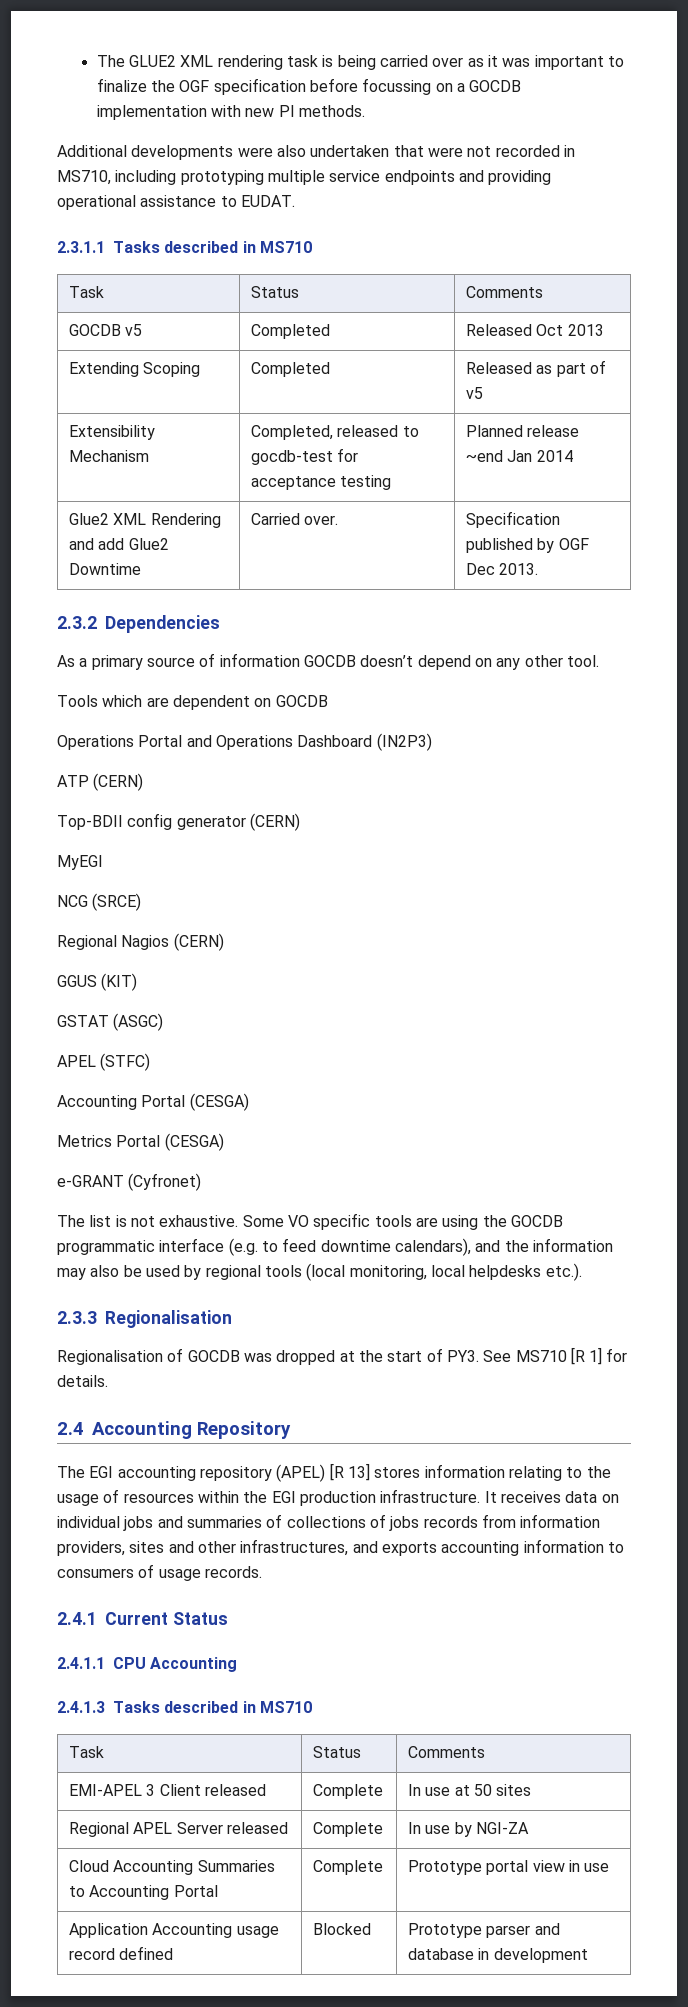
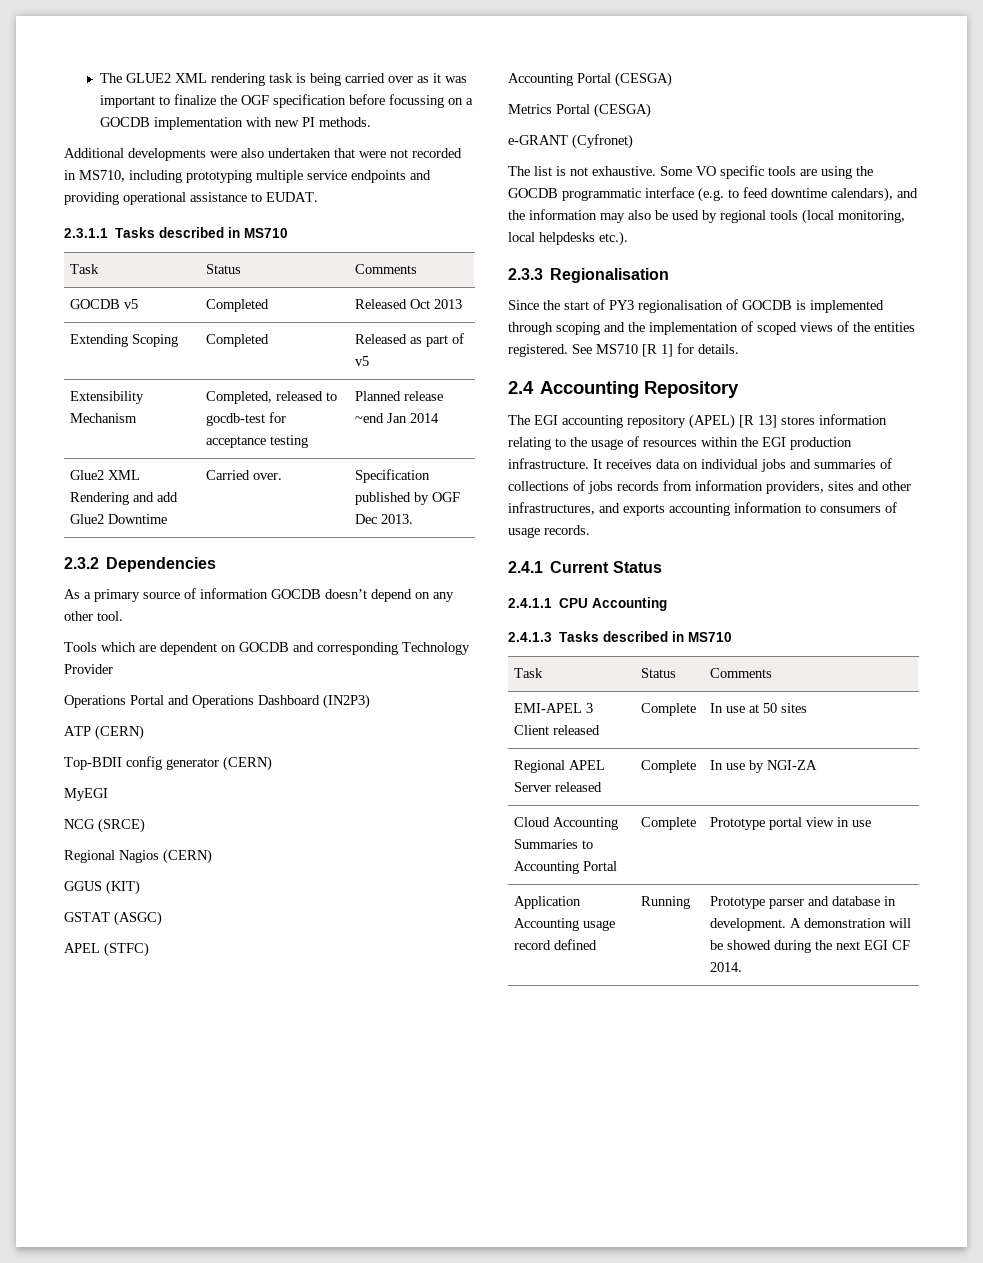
- Tools which are dependent on GOCDB
+ Tools which are dependent on GOCDB and corresponding Technology Provider
- Regionalisation of GOCDB was dropped at the start of PY3. See MS710 [R 1] for details.
+ Since the start of PY3 regionalisation of GOCDB is implemented through scoping and the implementation of scoped views of the entities registered. See MS710 [R 1] for details.
- Application Accounting usage record defined | Blocked | Prototype parser and database in development
+ Application Accounting usage record defined | Running | Prototype parser and database in development. A demonstration will be showed during the next EGI CF 2014.

